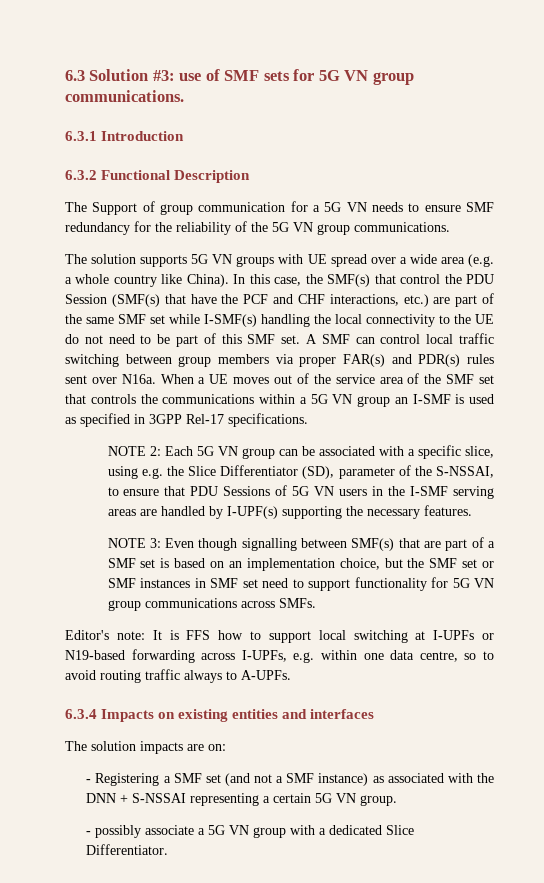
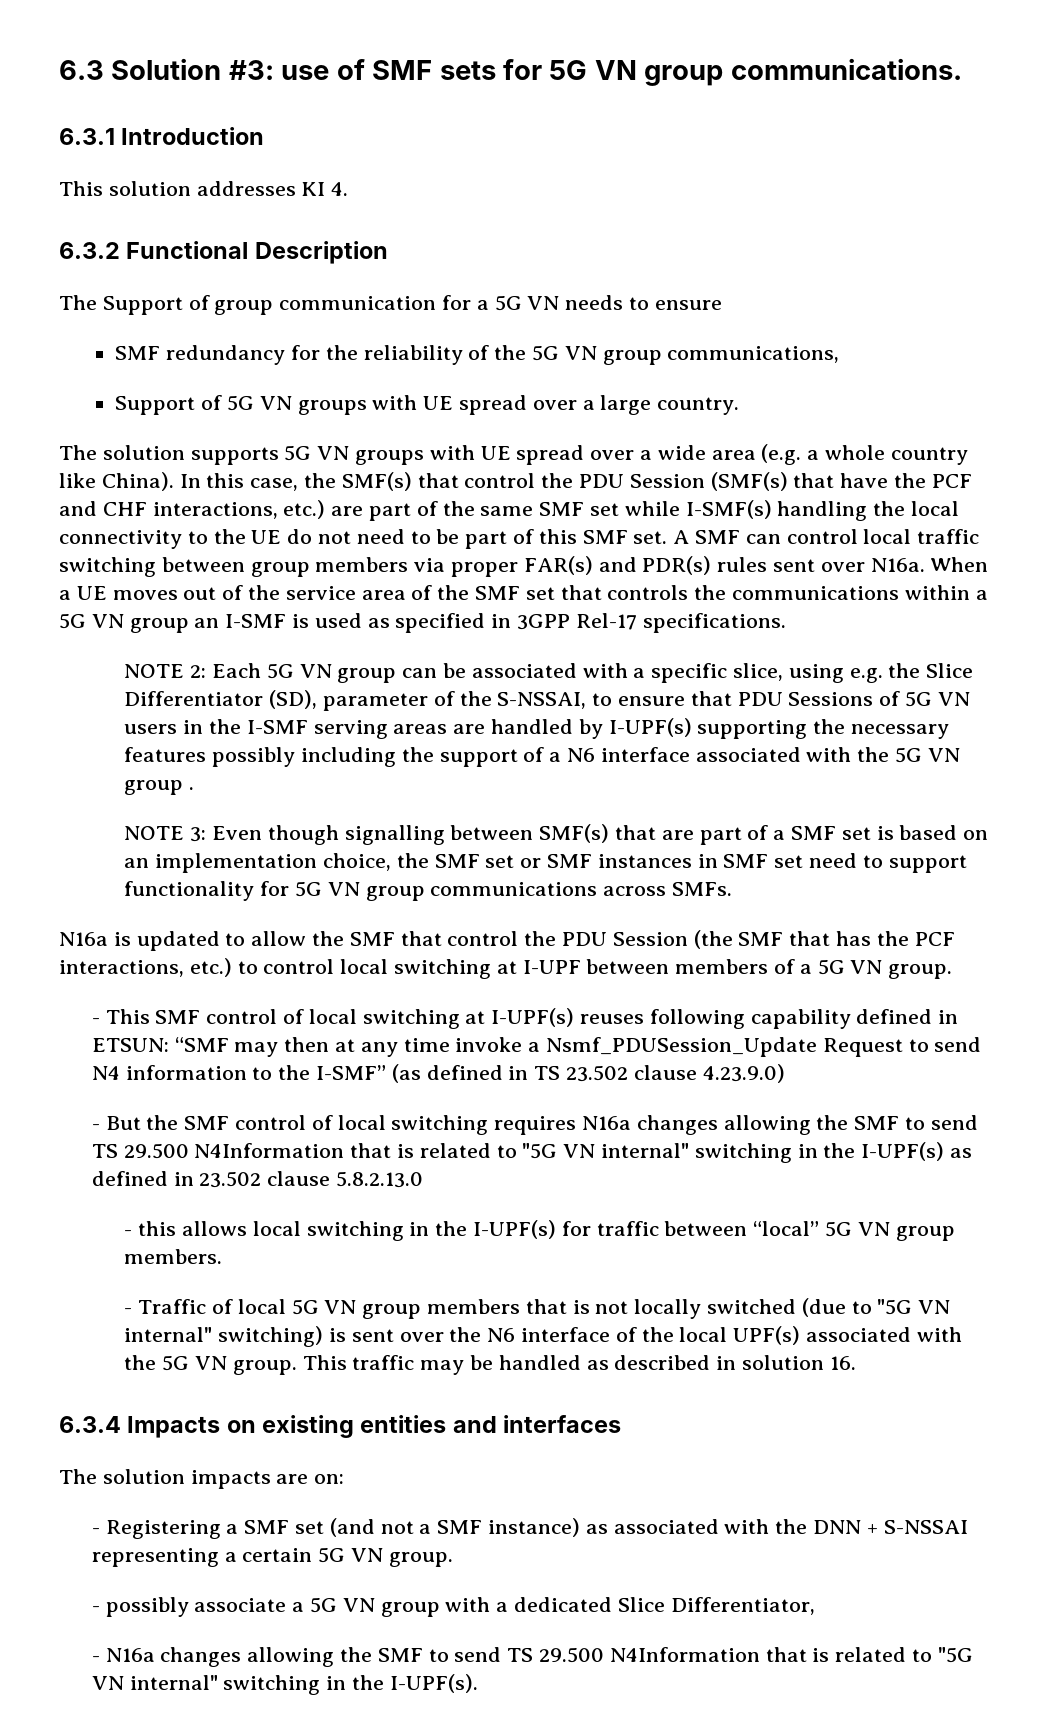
+ This solution addresses KI 4.
- The Support of group communication for a 5G VN needs to ensure SMF redundancy for the reliability of the 5G VN group communications.
+ The Support of group communication for a 5G VN needs to ensure
+ SMF redundancy for the reliability of the 5G VN group communications,
+ Support of 5G VN groups with UE spread over a large country.
- NOTE 2: Each 5G VN group can be associated with a specific slice, using e.g. the Slice Differentiator (SD), parameter of the S-NSSAI, to ensure that PDU Sessions of 5G VN users in the I-SMF serving areas are handled by I-UPF(s) supporting the necessary features.
+ NOTE 2: Each 5G VN group can be associated with a specific slice, using e.g. the Slice Differentiator (SD), parameter of the S-NSSAI, to ensure that PDU Sessions of 5G VN users in the I-SMF serving areas are handled by I-UPF(s) supporting the necessary features possibly including the support of a N6 interface associated with the 5G VN group .
- NOTE 3: Even though signalling between SMF(s) that are part of a SMF set is based on an implementation choice, but the SMF set or SMF instances in SMF set need to support functionality for 5G VN group communications across SMFs.
+ NOTE 3: Even though signalling between SMF(s) that are part of a SMF set is based on an implementation choice, the SMF set or SMF instances in SMF set need to support functionality for 5G VN group communications across SMFs.
- Editor's note: It is FFS how to support local switching at I-UPFs or N19-based forwarding across I-UPFs, e.g. within one data centre, so to avoid routing traffic always to A-UPFs.
+ N16a is updated to allow the SMF that control the PDU Session (the SMF that has the PCF interactions, etc.) to control local switching at I-UPF between members of a 5G VN group.
+ - This SMF control of local switching at I-UPF(s) reuses following capability defined in ETSUN: “SMF may then at any time invoke a Nsmf_PDUSession_Update Request to send N4 information to the I-SMF” (as defined in TS 23.502 clause 4.23.9.0)
+ - But the SMF control of local switching requires N16a changes allowing the SMF to send TS 29.500 N4Information that is related to "5G VN internal" switching in the I-UPF(s) as defined in 23.502 clause 5.8.2.13.0
+ - this allows local switching in the I-UPF(s) for traffic between “local” 5G VN group members.
+ - Traffic of local 5G VN group members that is not locally switched (due to "5G VN internal" switching) is sent over the N6 interface of the local UPF(s) associated with the 5G VN group. This traffic may be handled as described in solution 16.
- - possibly associate a 5G VN group with a dedicated Slice Differentiator.
+ - possibly associate a 5G VN group with a dedicated Slice Differentiator,
+ - N16a changes allowing the SMF to send TS 29.500 N4Information that is related to "5G VN internal" switching in the I-UPF(s).

